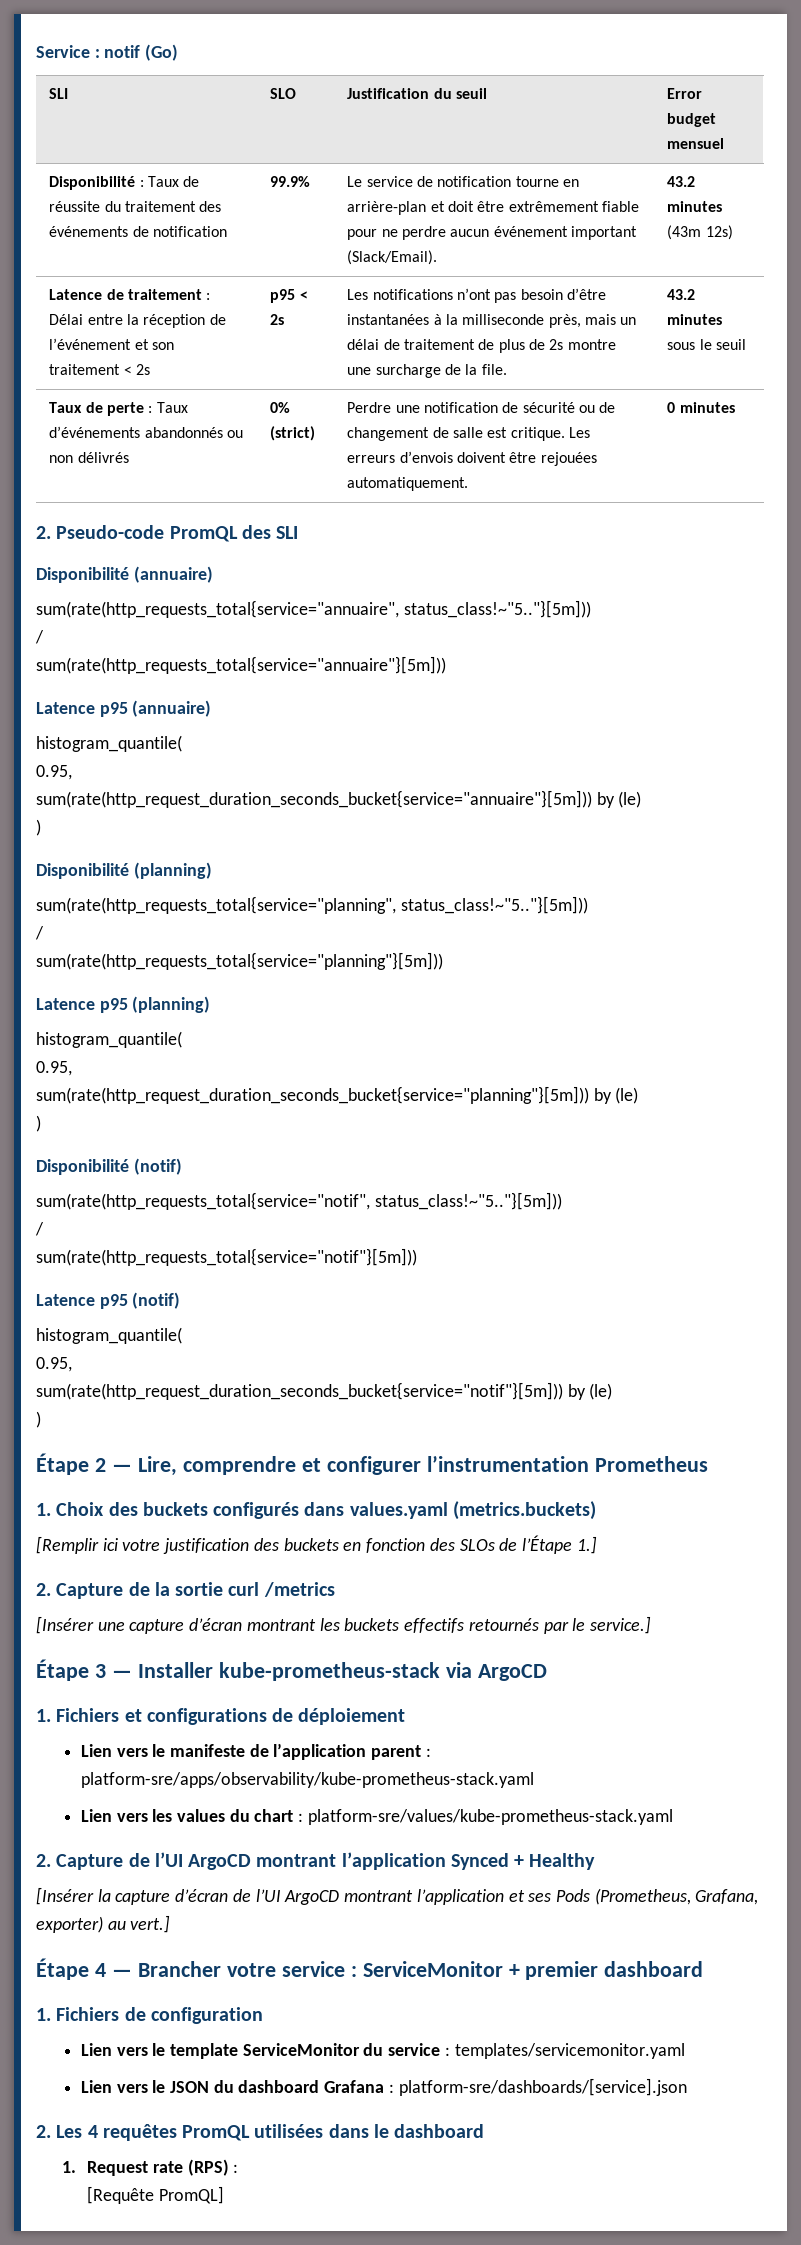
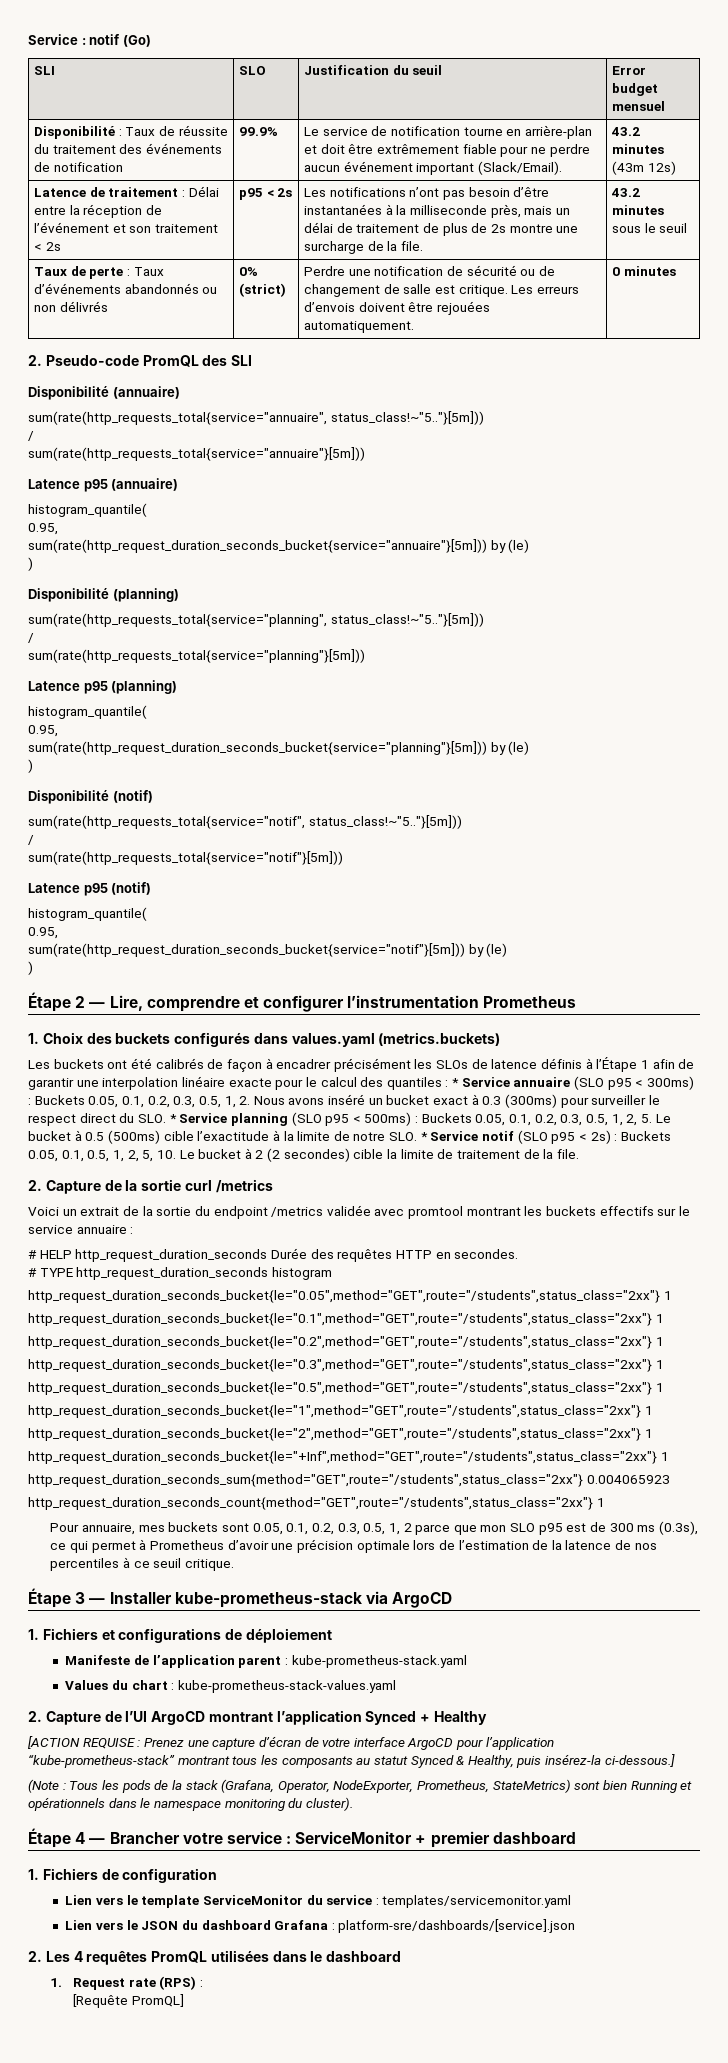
- [Remplir ici votre justification des buckets en fonction des SLOs de l’Étape 1.]
+ Les buckets ont été calibrés de façon à encadrer précisément les SLOs de latence définis à l’Étape 1 afin de garantir une interpolation linéaire exacte pour le calcul des quantiles : * Service annuaire (SLO p95 < 300ms) : Buckets 0.05, 0.1, 0.2, 0.3, 0.5, 1, 2. Nous avons inséré un bucket exact à 0.3 (300ms) pour surveiller le respect direct du SLO. * Service planning (SLO p95 < 500ms) : Buckets 0.05, 0.1, 0.2, 0.3, 0.5, 1, 2, 5. Le bucket à 0.5 (500ms) cible l’exactitude à la limite de notre SLO. * Service notif (SLO p95 < 2s) : Buckets 0.05, 0.1, 0.5, 1, 2, 5, 10. Le bucket à 2 (2 secondes) cible la limite de traitement de la file.
- [Insérer une capture d’écran montrant les buckets effectifs retournés par le service.]
+ Voici un extrait de la sortie du endpoint /metrics validée avec promtool montrant les buckets effectifs sur le service annuaire :
+ # HELP http_request_duration_seconds Durée des requêtes HTTP en secondes.
+ # TYPE http_request_duration_seconds histogram
+ http_request_duration_seconds_bucket{le="0.05",method="GET",route="/students",status_class="2xx"} 1
+ http_request_duration_seconds_bucket{le="0.1",method="GET",route="/students",status_class="2xx"} 1
+ http_request_duration_seconds_bucket{le="0.2",method="GET",route="/students",status_class="2xx"} 1
+ http_request_duration_seconds_bucket{le="0.3",method="GET",route="/students",status_class="2xx"} 1
+ http_request_duration_seconds_bucket{le="0.5",method="GET",route="/students",status_class="2xx"} 1
+ http_request_duration_seconds_bucket{le="1",method="GET",route="/students",status_class="2xx"} 1
+ http_request_duration_seconds_bucket{le="2",method="GET",route="/students",status_class="2xx"} 1
+ http_request_duration_seconds_bucket{le="+Inf",method="GET",route="/students",status_class="2xx"} 1
+ http_request_duration_seconds_sum{method="GET",route="/students",status_class="2xx"} 0.004065923
+ http_request_duration_seconds_count{method="GET",route="/students",status_class="2xx"} 1
+ Pour annuaire, mes buckets sont 0.05, 0.1, 0.2, 0.3, 0.5, 1, 2 parce que mon SLO p95 est de 300 ms (0.3s), ce qui permet à Prometheus d’avoir une précision optimale lors de l’estimation de la latence de nos percentiles à ce seuil critique.
- Lien vers le manifeste de l’application parent : platform-sre/apps/observability/kube-prometheus-stack.yaml
- Lien vers les values du chart : platform-sre/values/kube-prometheus-stack.yaml
+ Manifeste de l’application parent : kube-prometheus-stack.yaml
+ Values du chart : kube-prometheus-stack-values.yaml
- [Insérer la capture d’écran de l’UI ArgoCD montrant l’application et ses Pods (Prometheus, Grafana, exporter) au vert.]
+ [ACTION REQUISE : Prenez une capture d’écran de votre interface ArgoCD pour l’application “kube-prometheus-stack” montrant tous les composants au statut Synced & Healthy, puis insérez-la ci-dessous.]
+ (Note : Tous les pods de la stack (Grafana, Operator, NodeExporter, Prometheus, StateMetrics) sont bien Running et opérationnels dans le namespace monitoring du cluster).

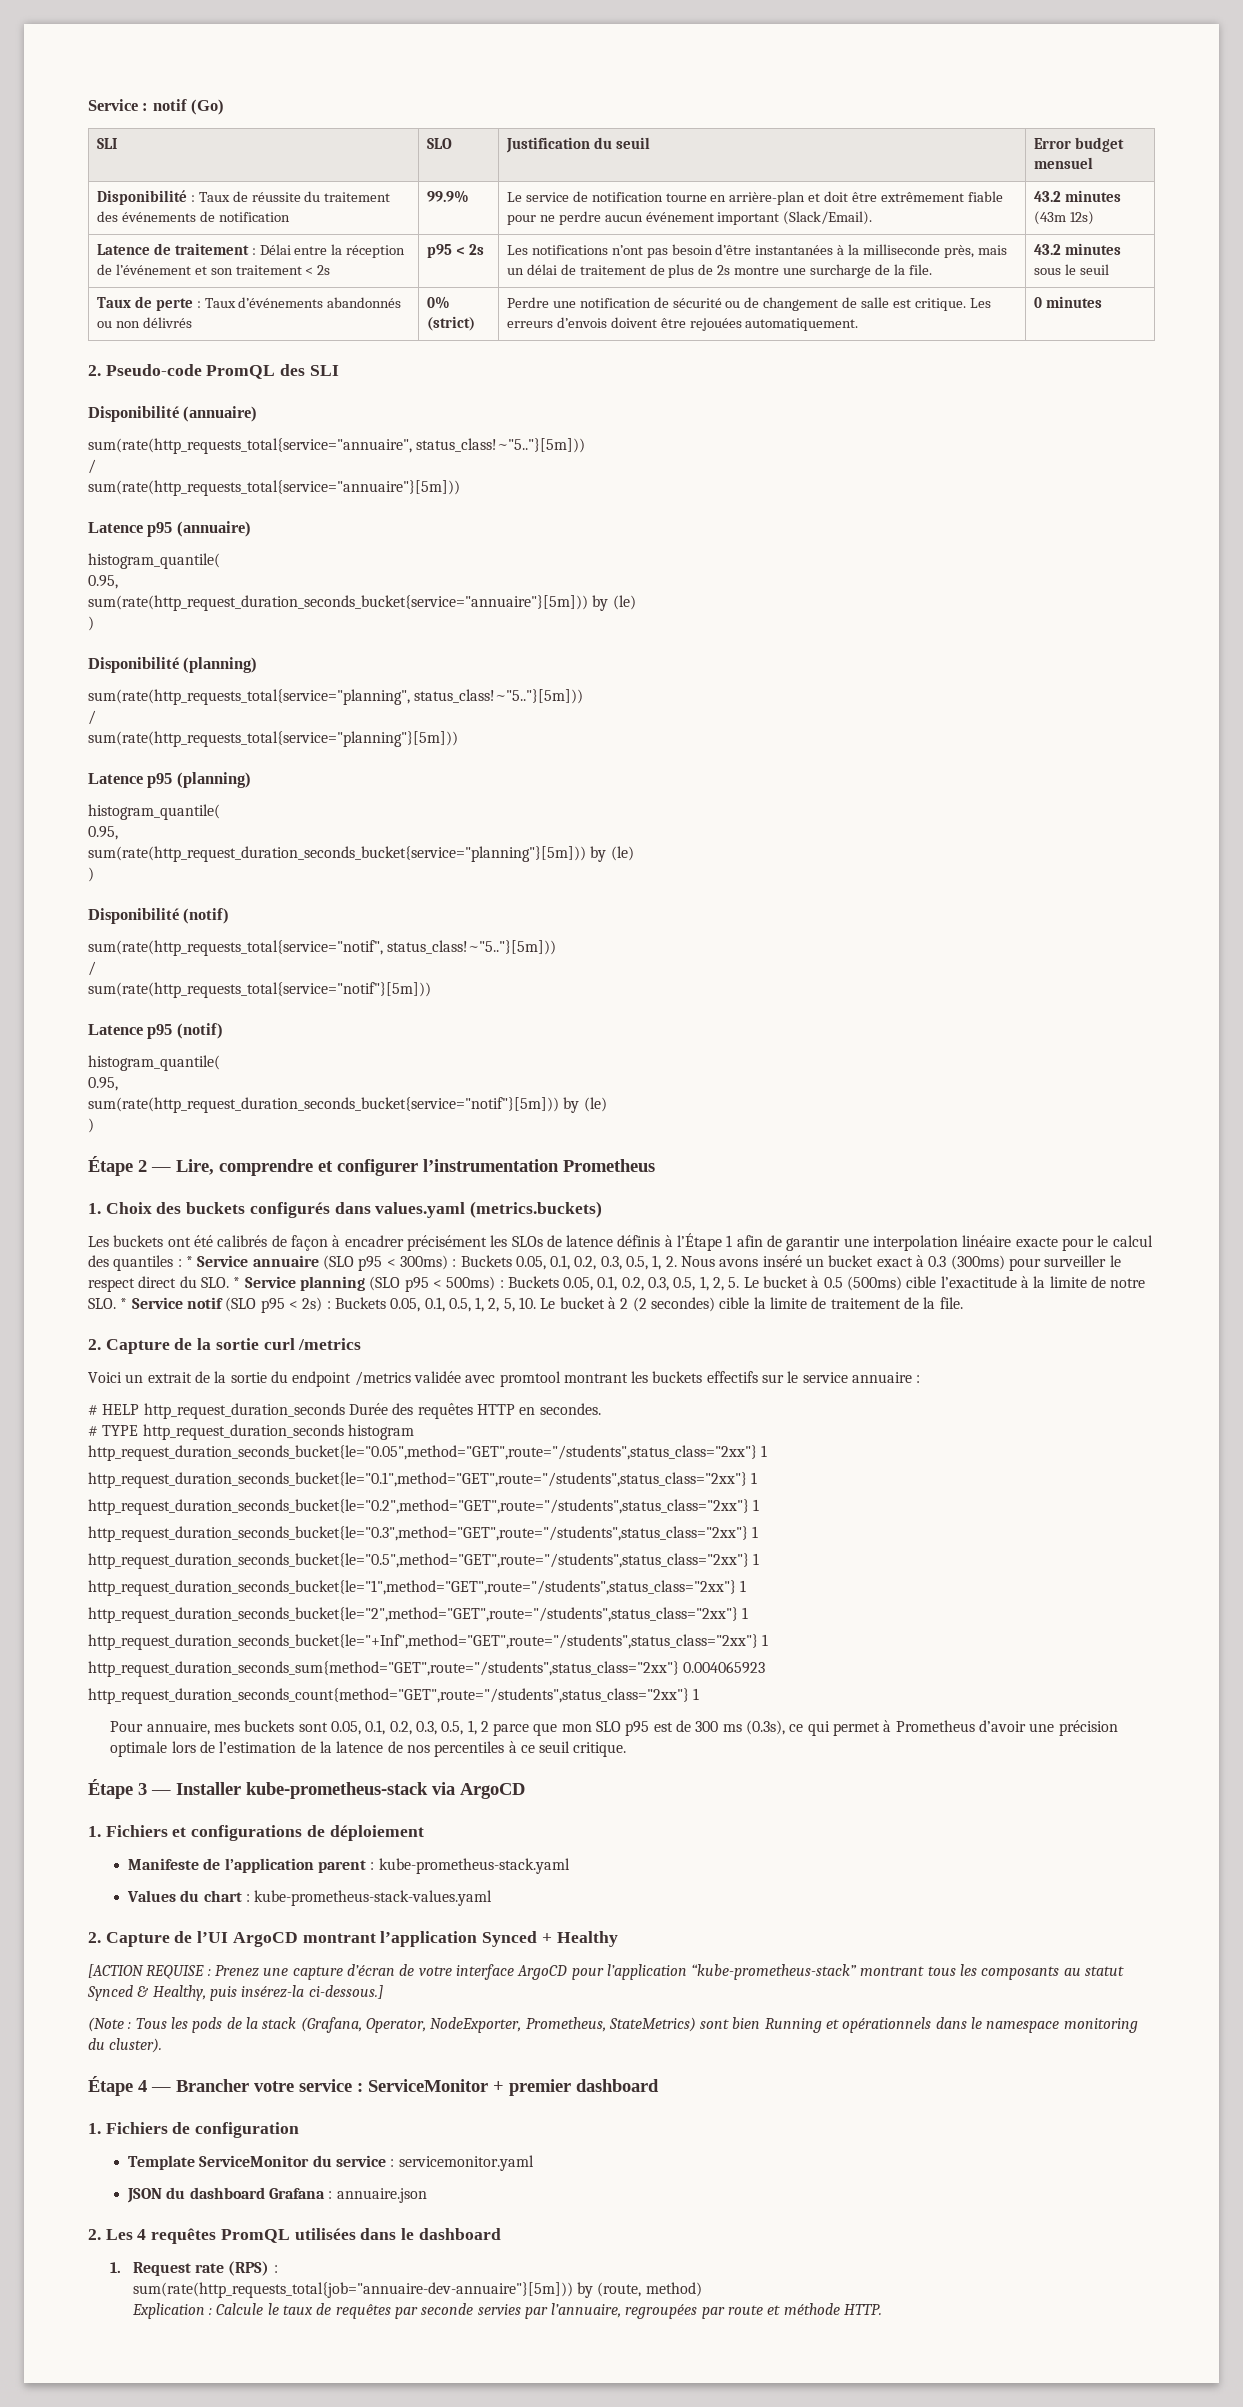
- Lien vers le template ServiceMonitor du service : templates/servicemonitor.yaml
- Lien vers le JSON du dashboard Grafana : platform-sre/dashboards/[service].json
+ Template ServiceMonitor du service : servicemonitor.yaml
+ JSON du dashboard Grafana : annuaire.json
- [Requête PromQL]
+ sum(rate(http_requests_total{job="annuaire-dev-annuaire"}[5m])) by (route, method)
+ Explication : Calcule le taux de requêtes par seconde servies par l’annuaire, regroupées par route et méthode HTTP.

